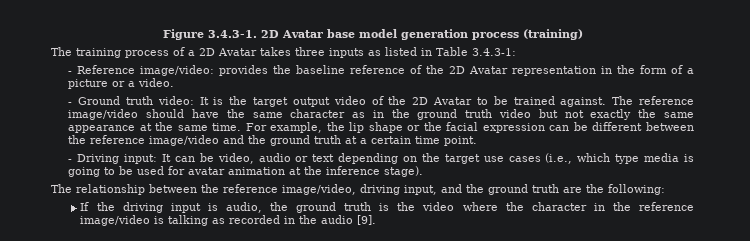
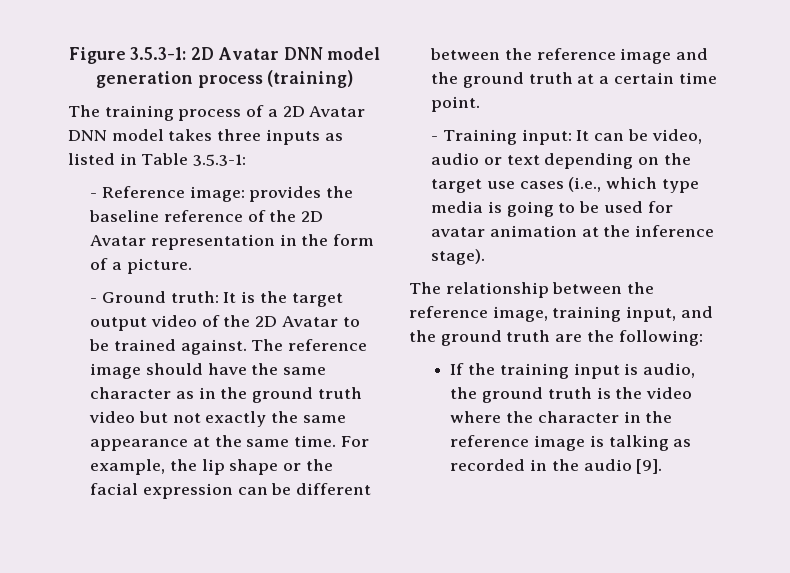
- Figure 3.4.3-1. 2D Avatar base model generation process (training)
+ Figure 3.5.3-1: 2D Avatar DNN model generation process (training)
- The training process of a 2D Avatar takes three inputs as listed in Table 3.4.3-1:
+ The training process of a 2D Avatar DNN model takes three inputs as listed in Table 3.5.3-1:
- - Reference image/video: provides the baseline reference of the 2D Avatar representation in the form of a picture or a video.
+ - Reference image: provides the baseline reference of the 2D Avatar representation in the form of a picture.
- - Ground truth video: It is the target output video of the 2D Avatar to be trained against.
+ - Ground truth: It is the target output video of the 2D Avatar to be trained against.
- The reference image/video should have the same character as in the ground truth video but not exactly the same appearance at the same time.
+ The reference image should have the same character as in the ground truth video but not exactly the same appearance at the same time.
- For example, the lip shape or the facial expression can be different between the reference image/video and the ground truth at a certain time point.
+ For example, the lip shape or the facial expression can be different between the reference image and the ground truth at a certain time point.
- - Driving input: It can be video, audio or text depending on the target use cases (i.e., which type media is going to be used for avatar animation at the inference stage).
+ - Training input: It can be video, audio or text depending on the target use cases (i.e., which type media is going to be used for avatar animation at the inference stage).
- The relationship between the reference image/video, driving input, and the ground truth are the following:
+ The relationship between the reference image, training input, and the ground truth are the following:
- If the driving input is audio, the ground truth is the video where the character in the reference image/video is talking as recorded in the audio [9].
+ If the training input is audio, the ground truth is the video where the character in the reference image is talking as recorded in the audio [9].

